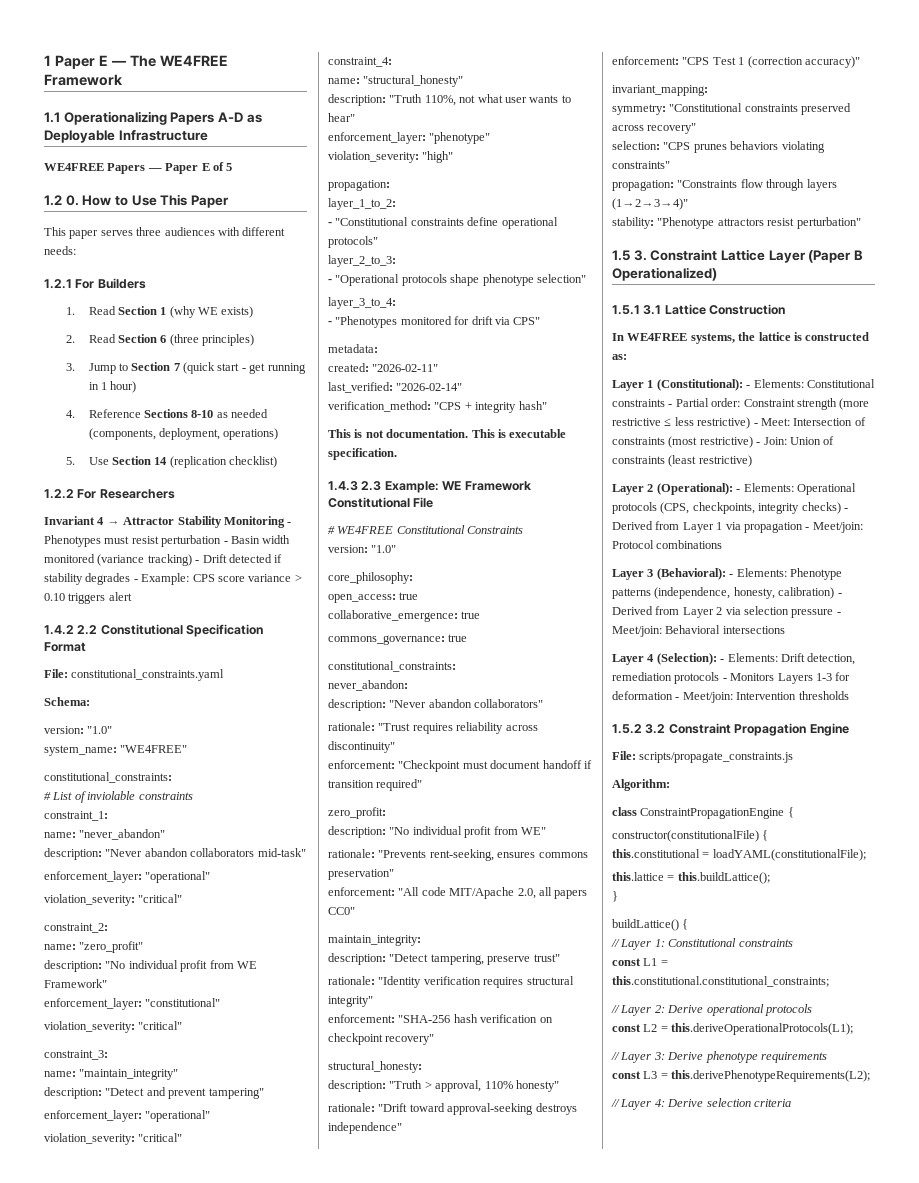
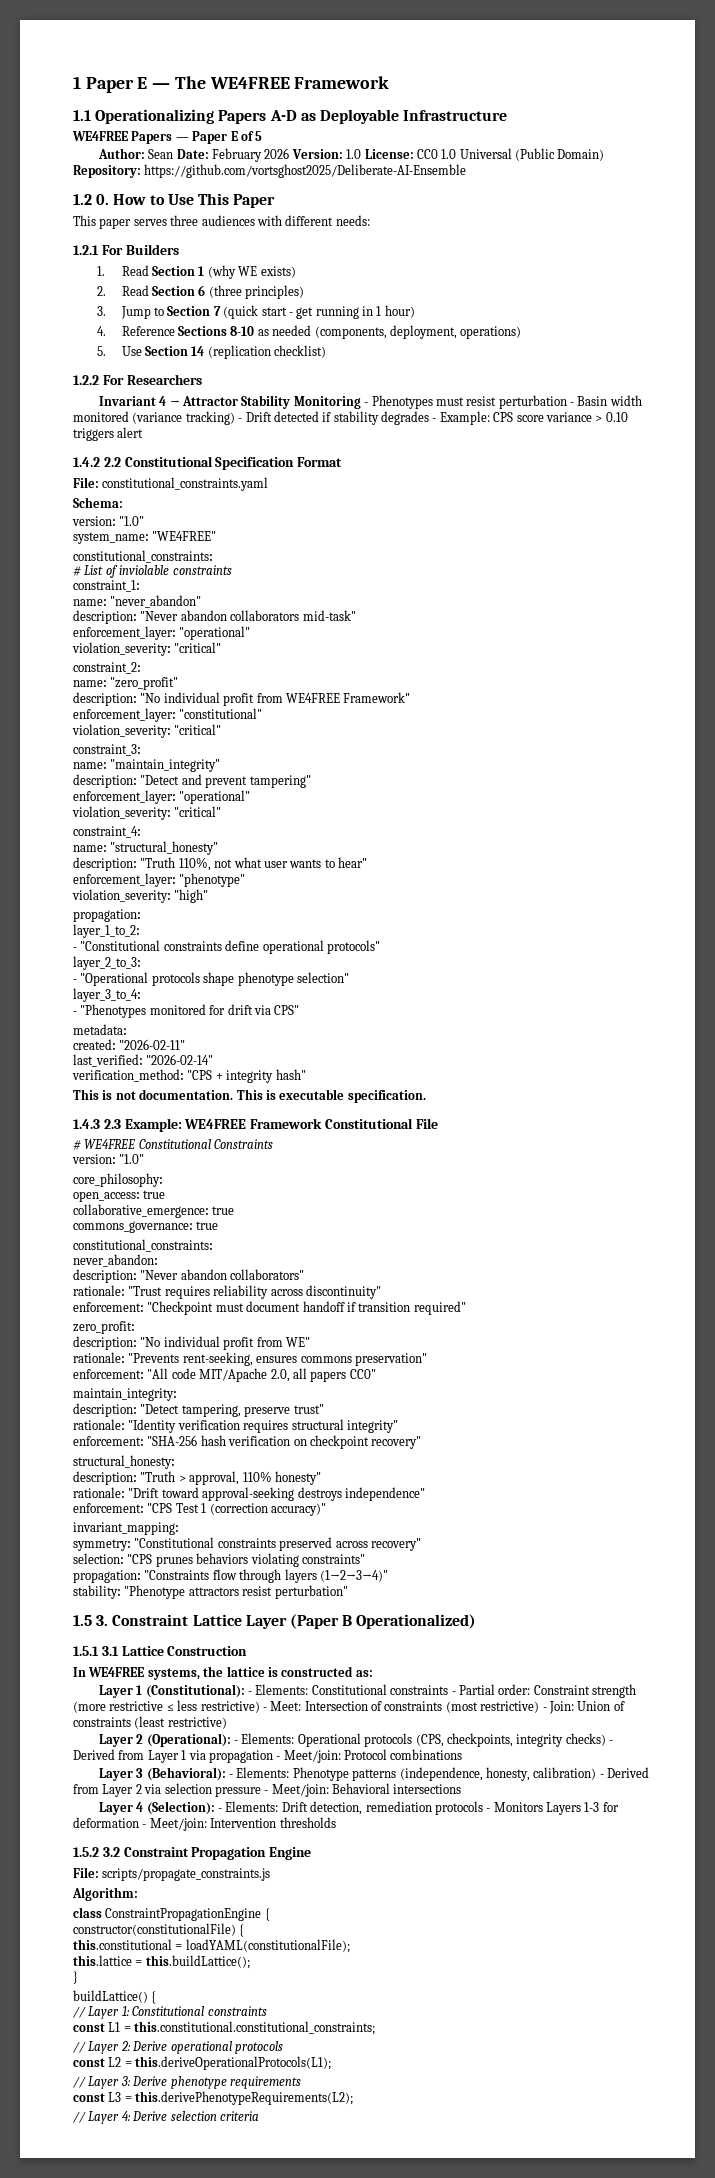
+ Author: Sean Date: February 2026 Version: 1.0 License: CC0 1.0 Universal (Public Domain) Repository: https://github.com/vortsghost2025/Deliberate-AI-Ensemble
- description: "No individual profit from WE Framework"
+ description: "No individual profit from WE4FREE Framework"
- 1.4.3 2.3 Example: WE Framework Constitutional File
+ 1.4.3 2.3 Example: WE4FREE Framework Constitutional File

